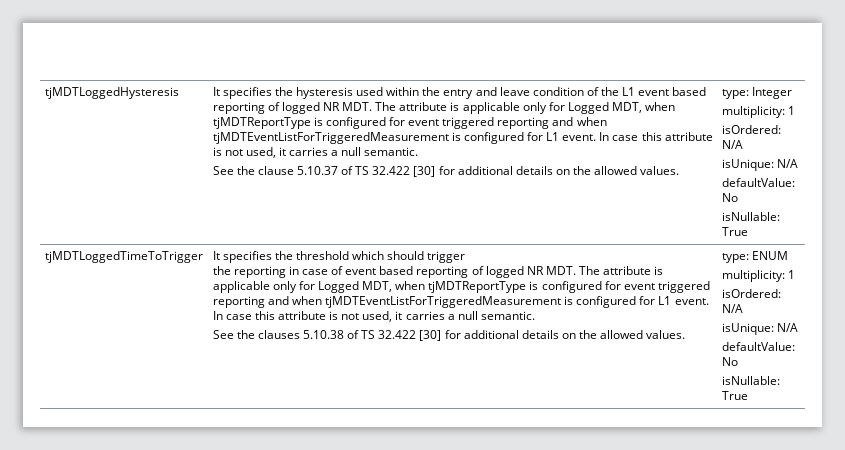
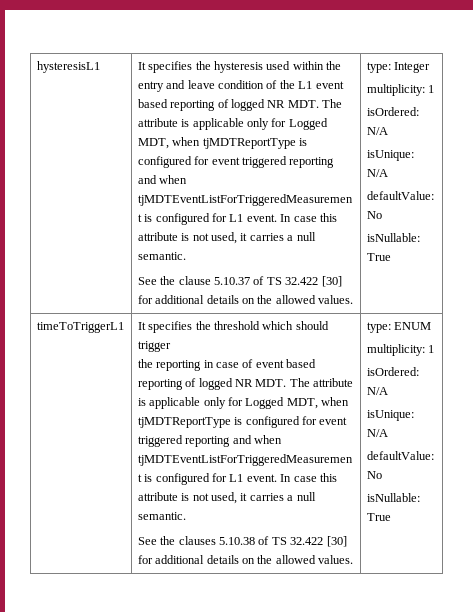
- tjMDTLoggedHysteresis
+ hysteresisL1
- tjMDTLoggedTimeToTrigger
+ timeToTriggerL1

